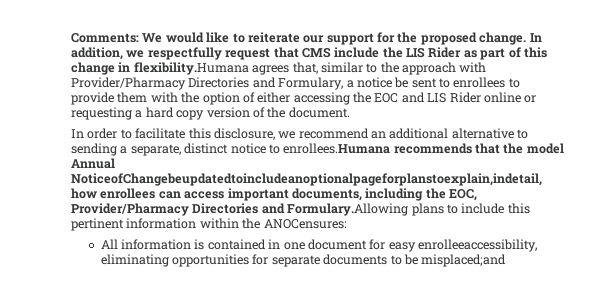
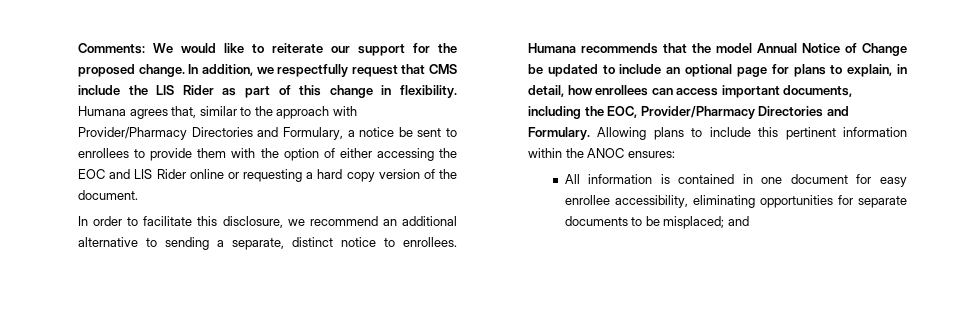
- In addition, we respectfully request that CMS include the LIS Rider as part of this change in flexibility.Humana agrees that, similar to the approach with Provider/Pharmacy Directories and Formulary, a notice be sent to enrollees to provide them with the option of either accessing the EOC and LIS Rider online or requesting a hard copy version of the document.
+ In addition, we respectfully request that CMS include the LIS Rider as part of this change in flexibility. Humana agrees that, similar to the approach with Provider/Pharmacy Directories and Formulary, a notice be sent to enrollees to provide them with the option of either accessing the EOC and LIS Rider online or requesting a hard copy version of the document.
- In order to facilitate this disclosure, we recommend an additional alternative to sending a separate, distinct notice to enrollees.Humana recommends that the model Annual NoticeofChangebeupdatedtoincludeanoptionalpageforplanstoexplain,indetail, how enrollees can access important documents, including the EOC, Provider/Pharmacy Directories and Formulary.Allowing plans to include this pertinent information within the ANOCensures:
+ In order to facilitate this disclosure, we recommend an additional alternative to sending a separate, distinct notice to enrollees. Humana recommends that the model Annual Notice of Change be updated to include an optional page for plans to explain, in detail, how enrollees can access important documents, including the EOC, Provider/Pharmacy Directories and Formulary. Allowing plans to include this pertinent information within the ANOC ensures:
- All information is contained in one document for easy enrolleeaccessibility, eliminating opportunities for separate documents to be misplaced;and
+ All information is contained in one document for easy enrollee accessibility, eliminating opportunities for separate documents to be misplaced; and

